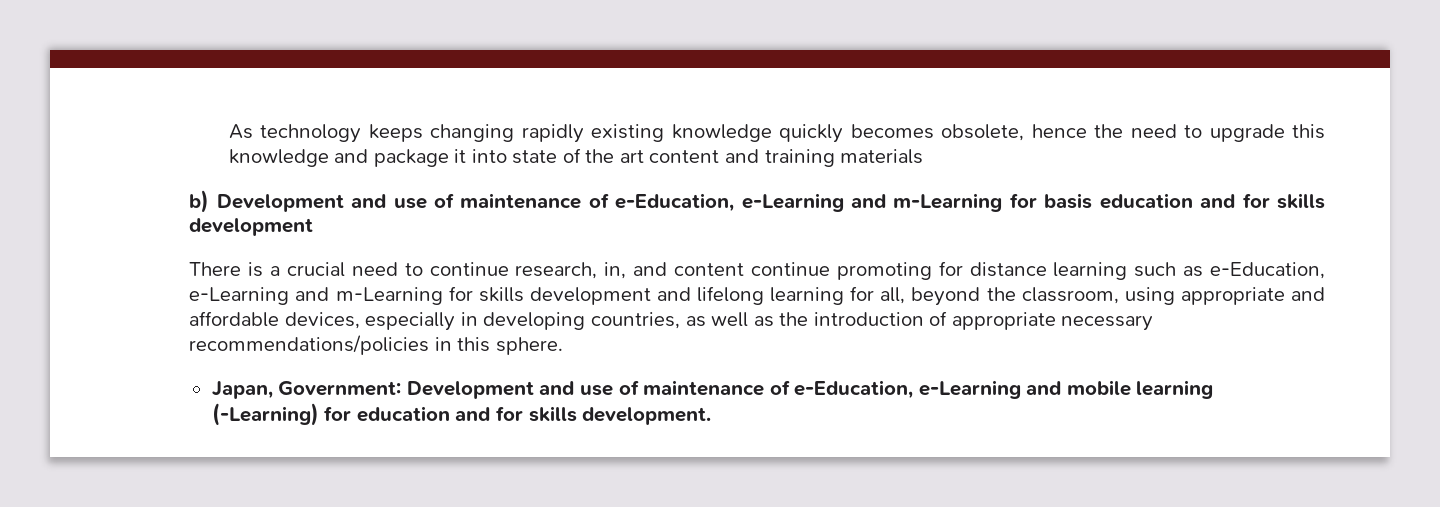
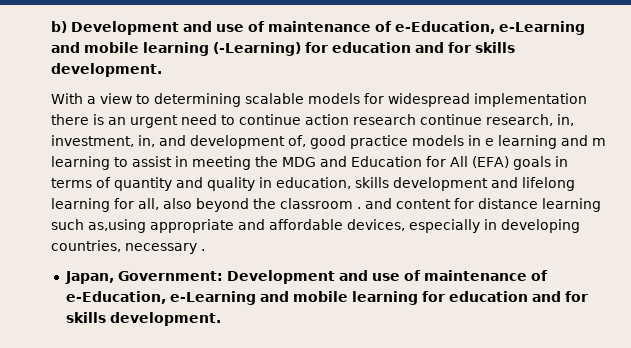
- As technology keeps changing rapidly existing knowledge quickly becomes obsolete, hence the need to upgrade this knowledge and package it into state of the art content and training materials
- b) Development and use of maintenance of e-Education, e-Learning and m-Learning for basis education and for skills development
- There is a crucial need to continue research, in, and content continue promoting for distance learning such as e-Education, e-Learning and m-Learning for skills development and lifelong learning for all, beyond the classroom, using appropriate and affordable devices, especially in developing countries, as well as the introduction of appropriate necessary recommendations/policies in this sphere.
- Japan, Government: Development and use of maintenance of e-Education, e-Learning and mobile learning (-Learning) for education and for skills development.
+ b) Development and use of maintenance of e-Education, e-Learning and mobile learning (-Learning) for education and for skills development.
+ With a view to determining scalable models for widespread implementation there is an urgent need to continue action research continue research, in, investment, in, and development of, good practice models in e learning and m learning to assist in meeting the MDG and Education for All (EFA) goals in terms of quantity and quality in education, skills development and lifelong learning for all, also beyond the classroom . and content for distance learning such as,using appropriate and affordable devices, especially in developing countries, necessary .
+ Japan, Government: Development and use of maintenance of e-Education, e-Learning and mobile learning for education and for skills development.

